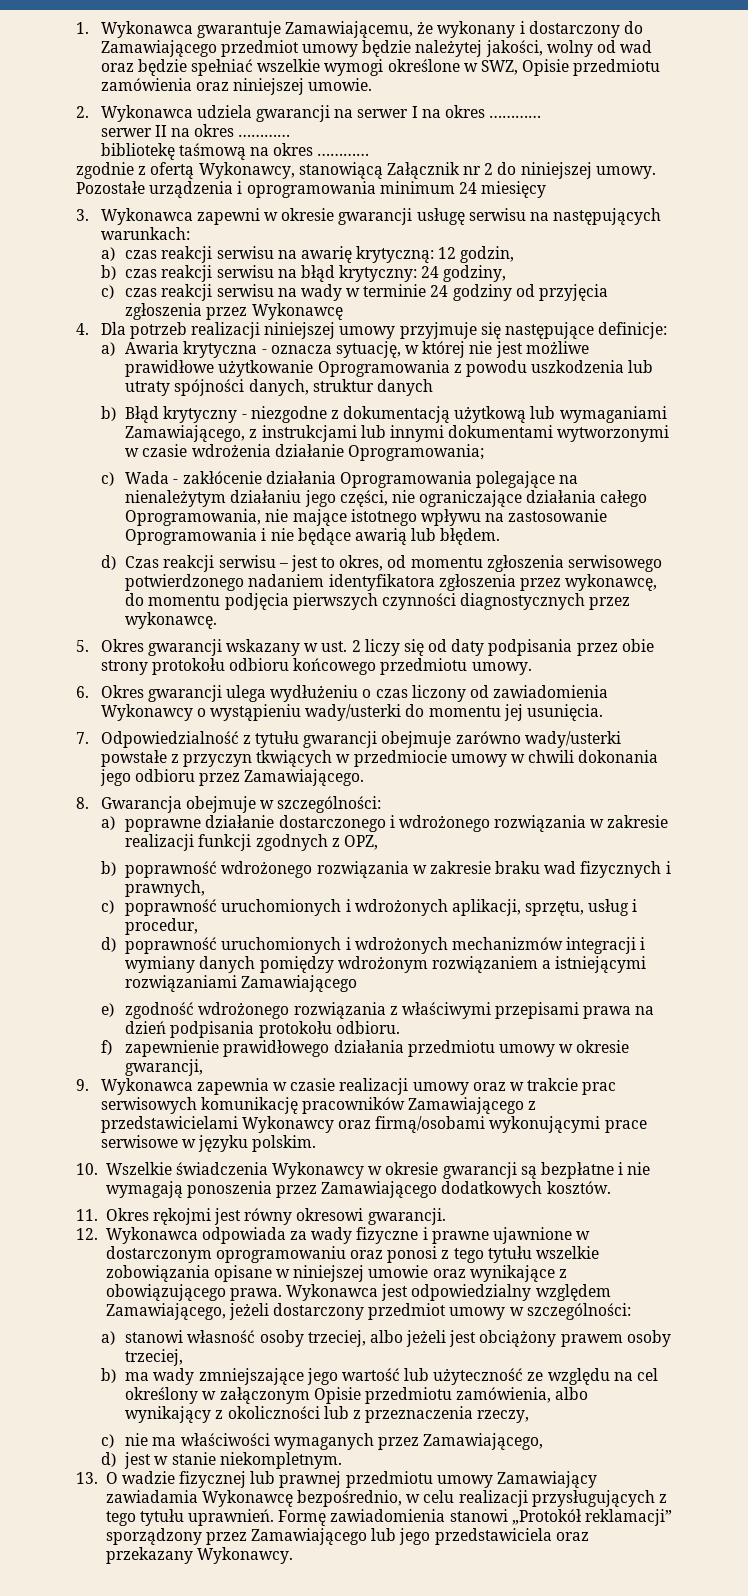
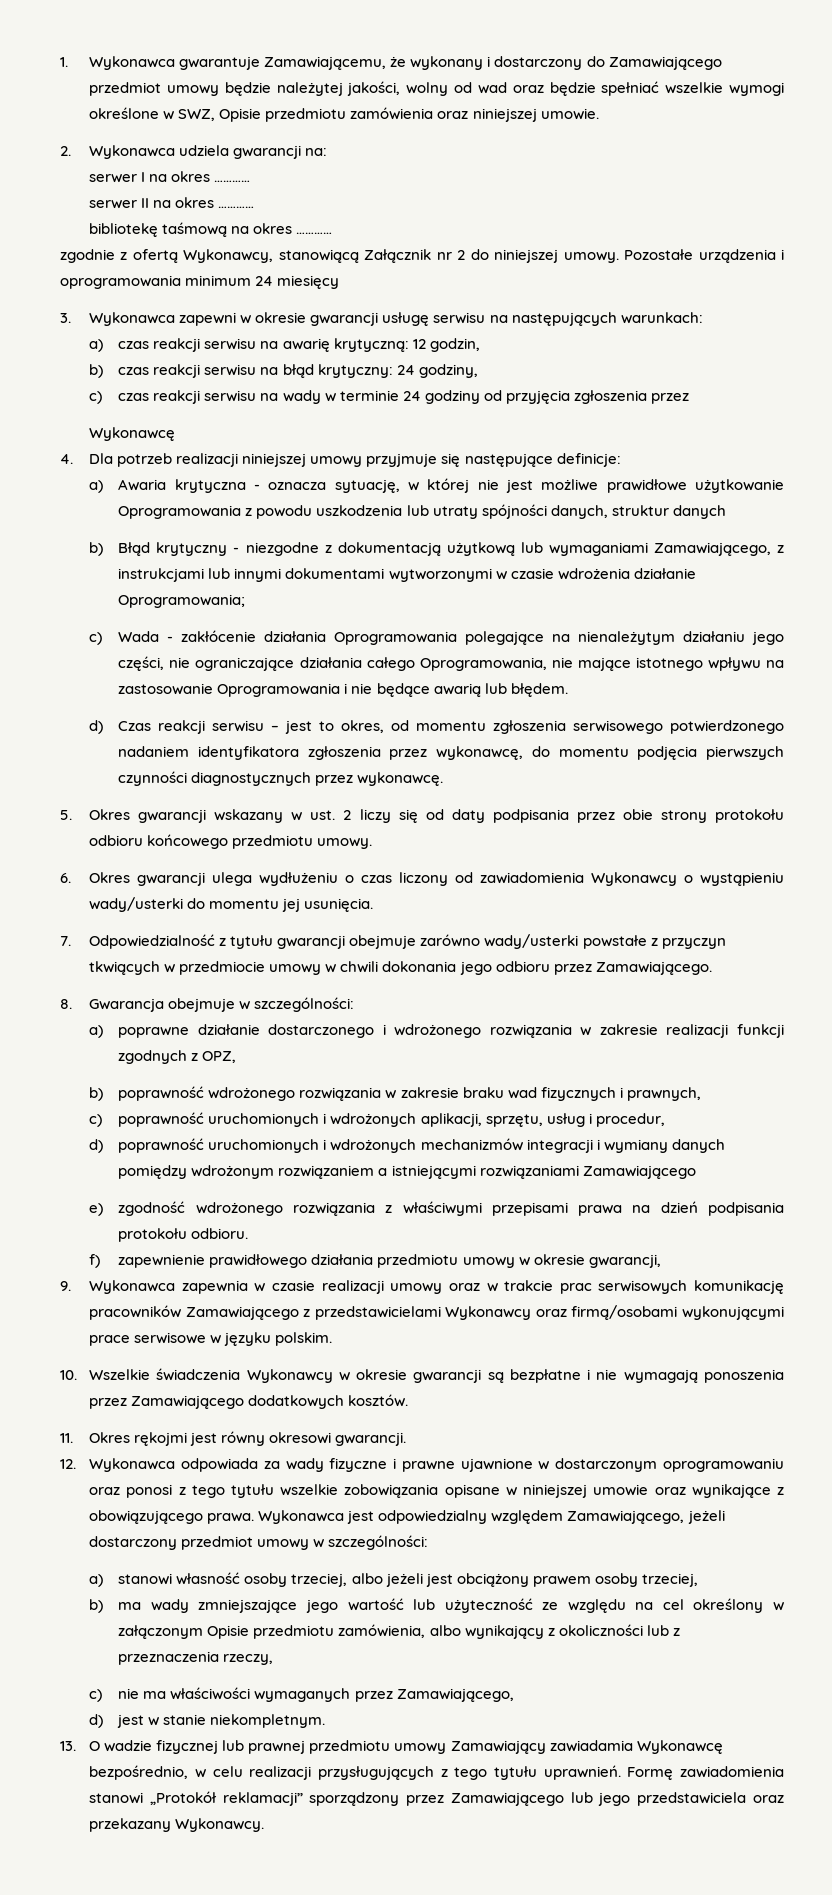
- 2. Wykonawca udziela gwarancji na serwer I na okres …………
+ 2. Wykonawca udziela gwarancji na:
+ serwer I na okres …………
- c) czas reakcji serwisu na wady w terminie 24 godziny od przyjęcia zgłoszenia przez Wykonawcę
+ c) czas reakcji serwisu na wady w terminie 24 godziny od przyjęcia zgłoszenia przez
+ Wykonawcę

